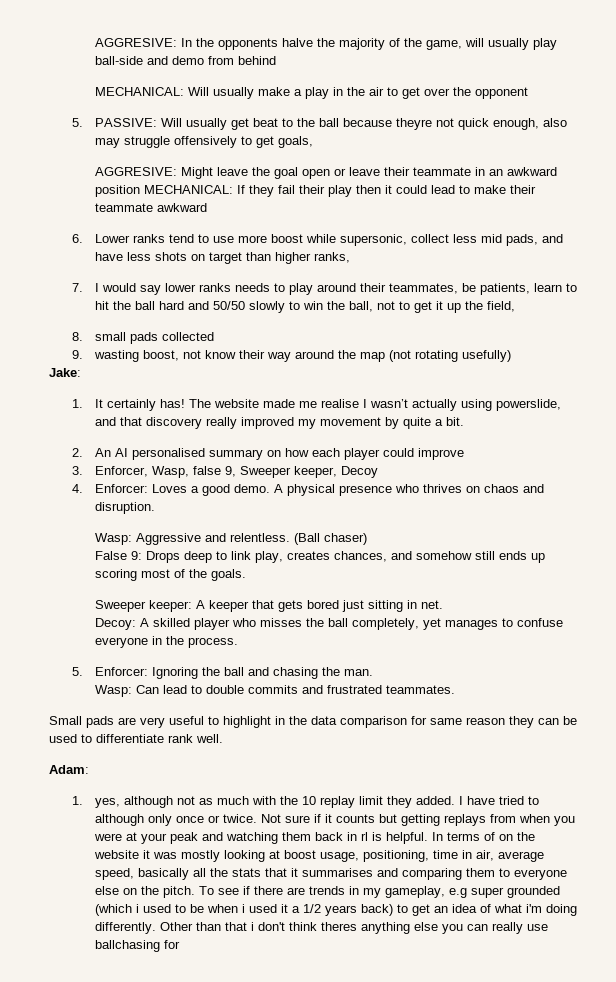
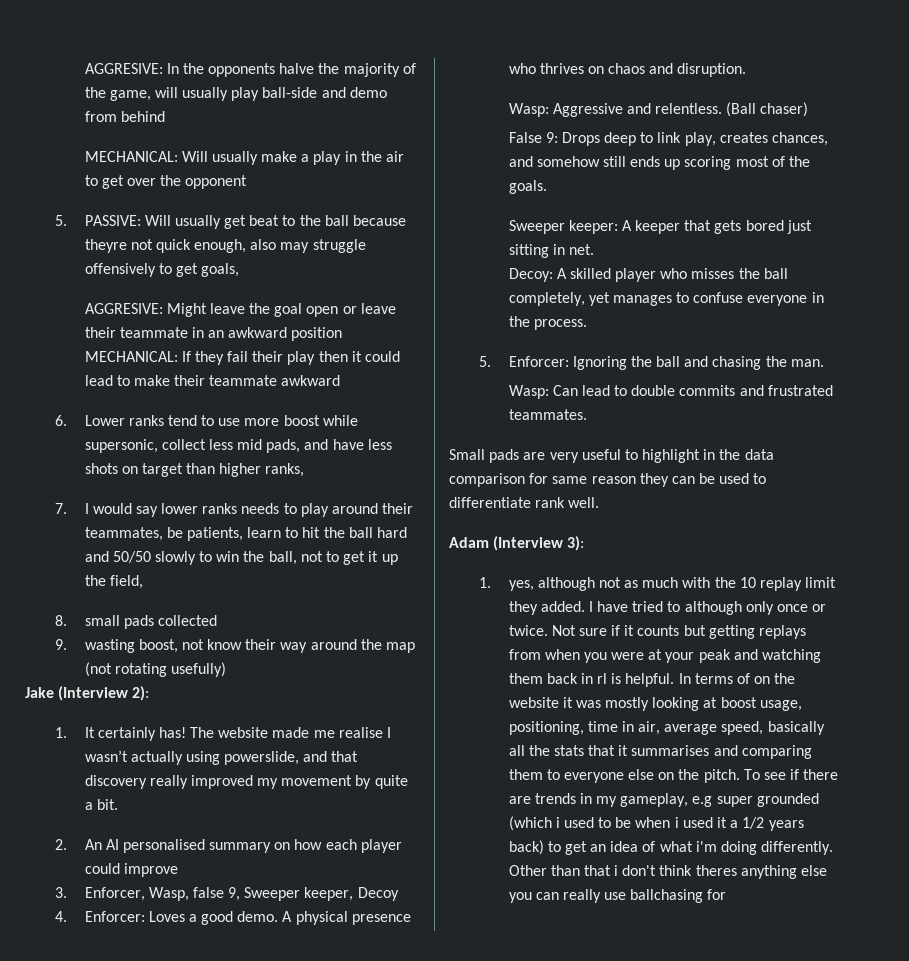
- Jake:
+ Jake (Interview 2):
- Adam:
+ Adam (Interview 3):

